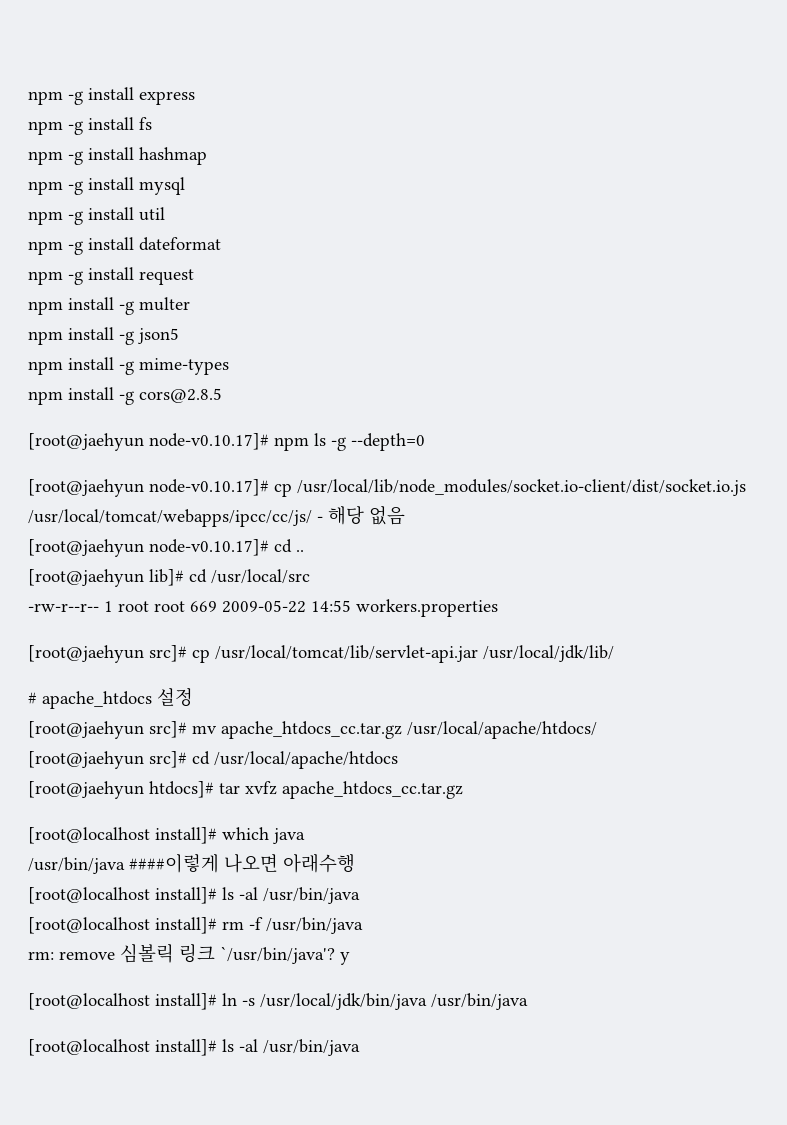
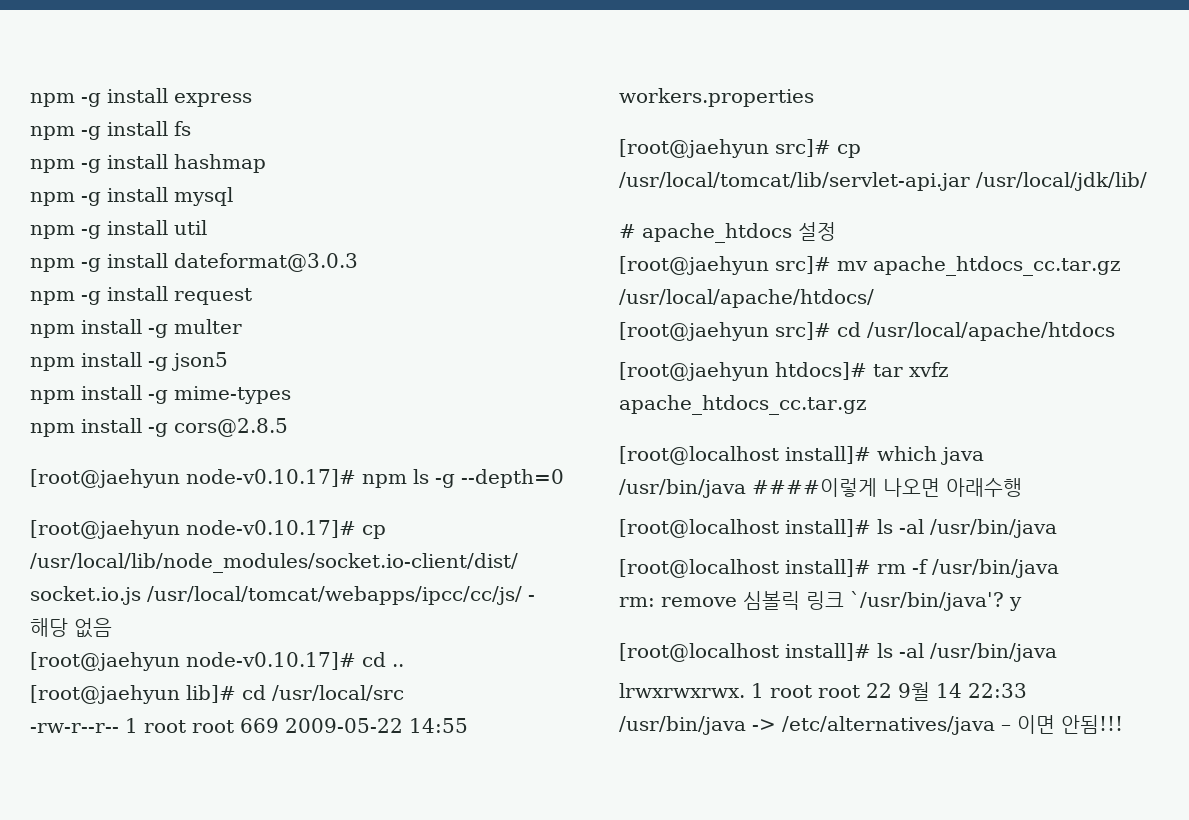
- npm -g install dateformat
+ npm -g install dateformat@3.0.3
  rm: remove 심볼릭 링크 `/usr/bin/java'? y
- [root@localhost install]# ln -s /usr/local/jdk/bin/java /usr/bin/java
  [root@localhost install]# ls -al /usr/bin/java
+ lrwxrwxrwx. 1 root root 22 9월 14 22:33 /usr/bin/java -> /etc/alternatives/java – 이면 안됨!!!

